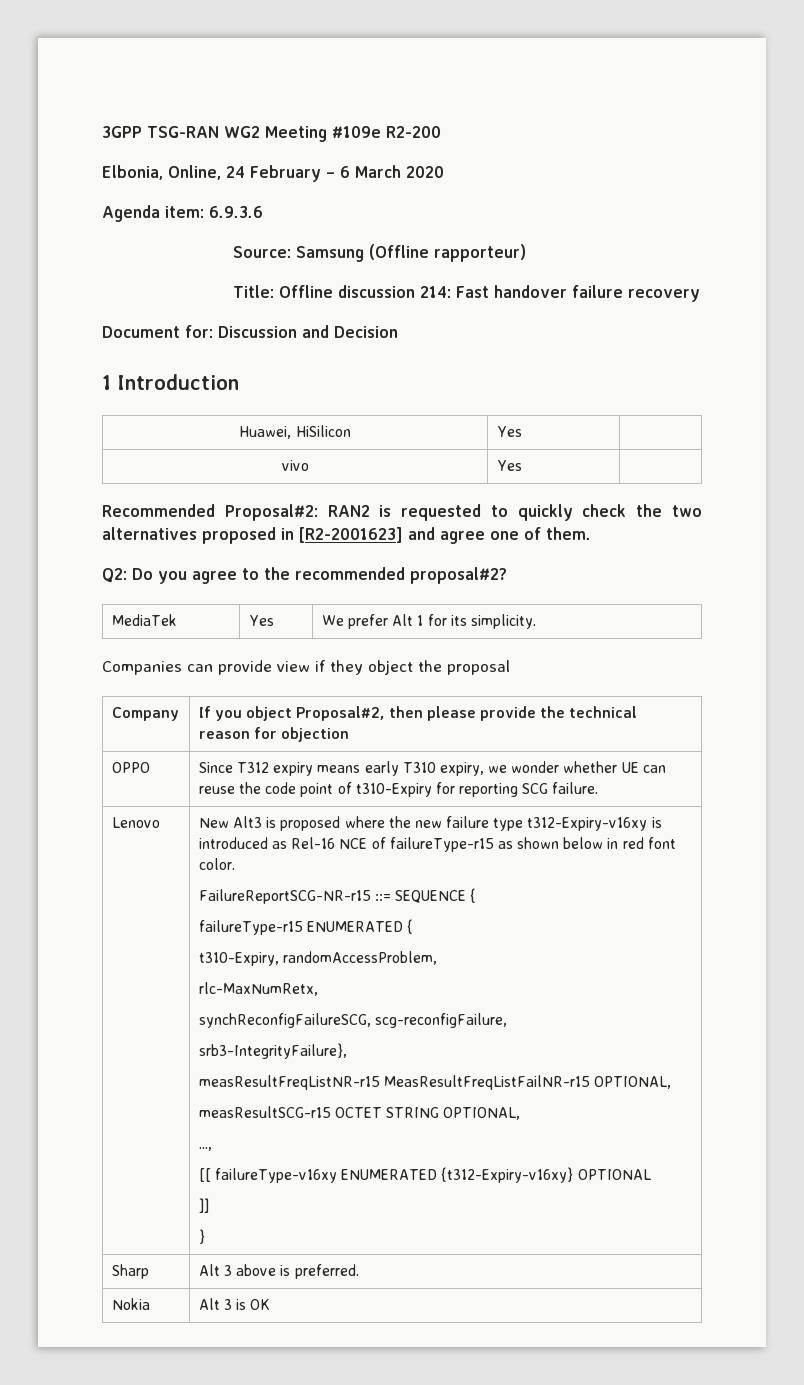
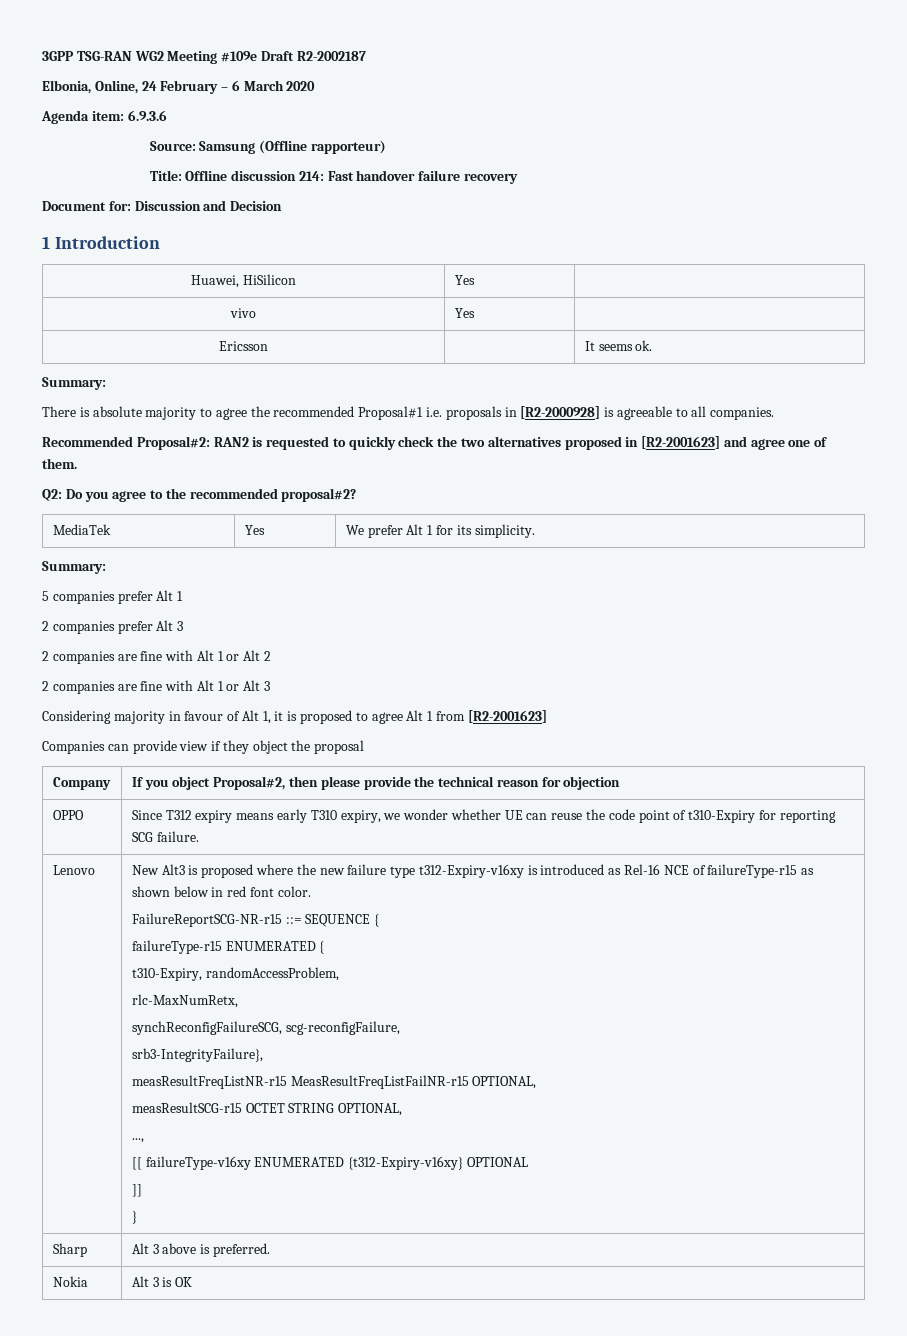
- 3GPP TSG-RAN WG2 Meeting #109e R2-200
+ 3GPP TSG-RAN WG2 Meeting #109e Draft R2-2002187
+ Ericsson | | It seems ok.
+ Summary:
+ There is absolute majority to agree the recommended Proposal#1 i.e. proposals in [R2-2000928] is agreeable to all companies.
  MediaTek | Yes | We prefer Alt 1 for its simplicity.
+ Summary:
+ 5 companies prefer Alt 1
+ 2 companies prefer Alt 3
+ 2 companies are fine with Alt 1 or Alt 2
+ 2 companies are fine with Alt 1 or Alt 3
+ Considering majority in favour of Alt 1, it is proposed to agree Alt 1 from [R2-2001623]

